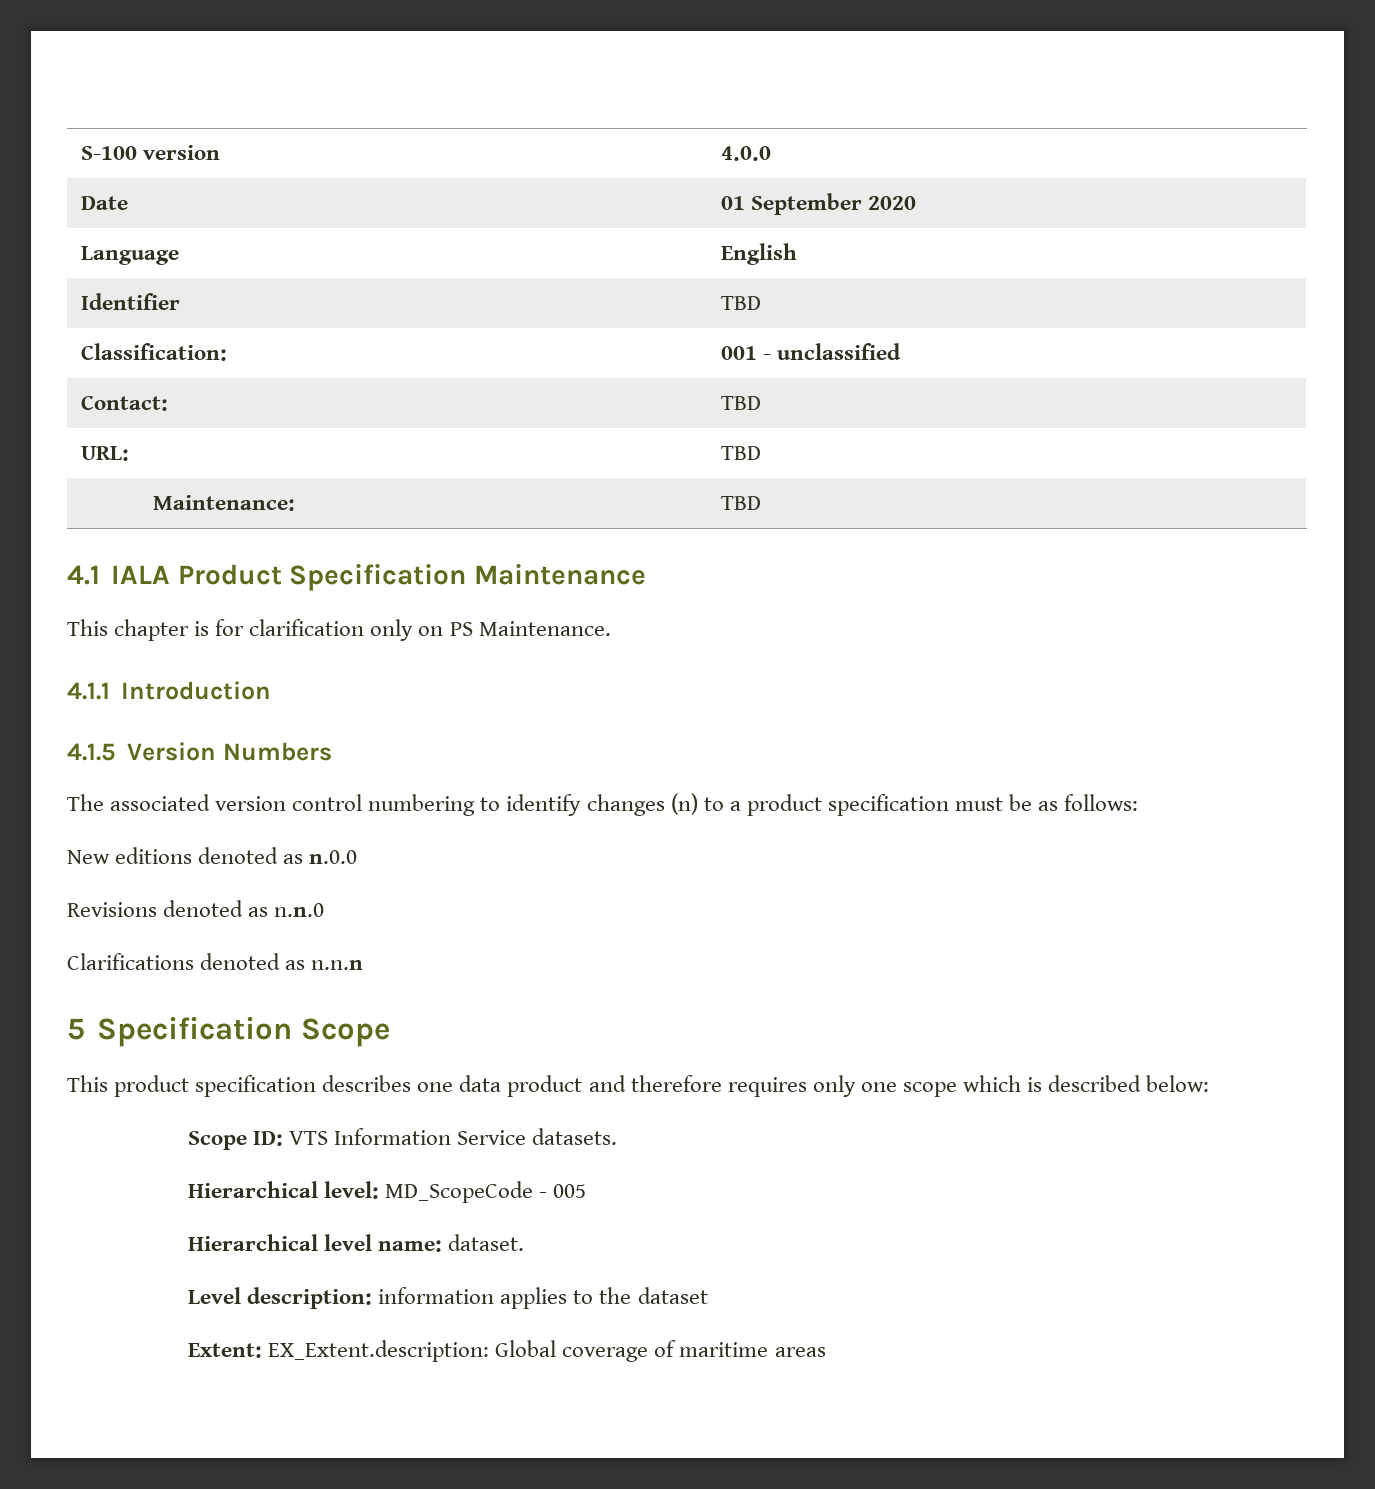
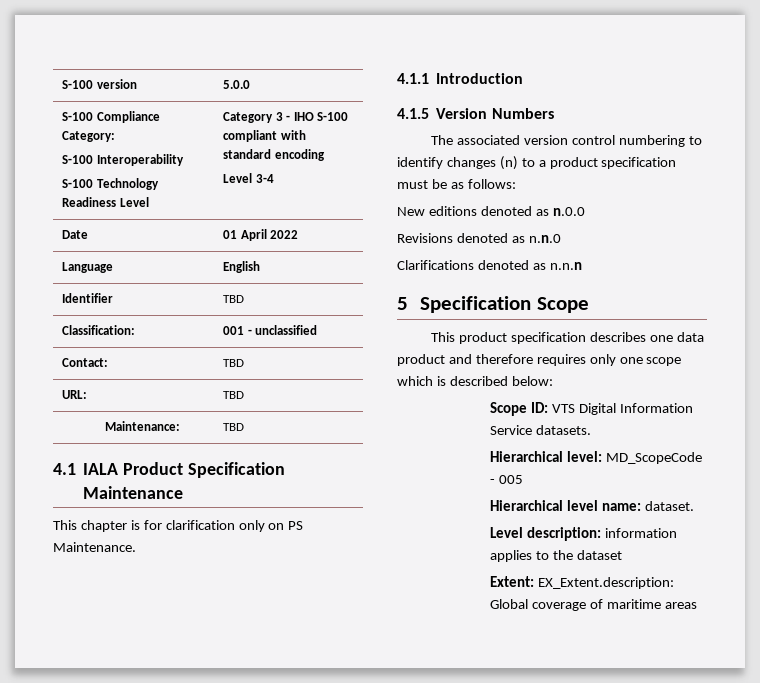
- S-100 version | 4.0.0
+ S-100 version | 5.0.0
+ S-100 Compliance Category:
+ S-100 Interoperability
+ S-100 Technology Readiness Level | Category 3 - IHO S-100 compliant with standard encoding
+ Level 3-4
- Date | 01 September 2020
+ Date | 01 April 2022
- Scope ID: VTS Information Service datasets.
+ Scope ID: VTS Digital Information Service datasets.

